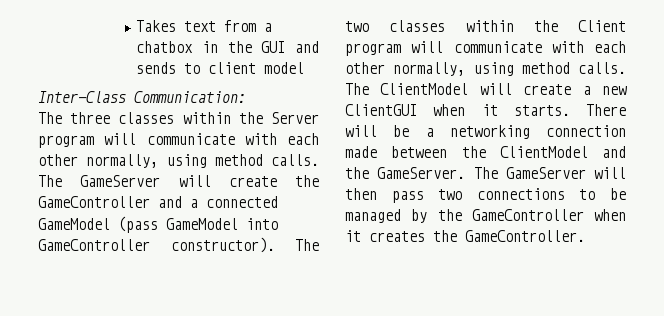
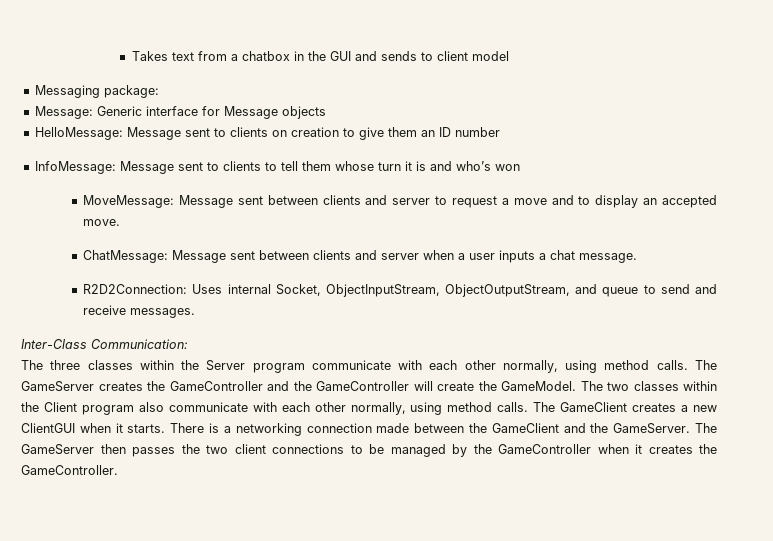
+ Messaging package:
+ Message: Generic interface for Message objects
+ HelloMessage: Message sent to clients on creation to give them an ID number
+ InfoMessage: Message sent to clients to tell them whose turn it is and who’s won
+ MoveMessage: Message sent between clients and server to request a move and to display an accepted move.
+ ChatMessage: Message sent between clients and server when a user inputs a chat message.
+ R2D2Connection: Uses internal Socket, ObjectInputStream, ObjectOutputStream, and queue to send and receive messages.
- The three classes within the Server program will communicate with each other normally, using method calls.
+ The three classes within the Server program communicate with each other normally, using method calls.
- The GameServer will create the GameController and a connected GameModel (pass GameModel into GameController constructor).
+ The GameServer creates the GameController and the GameController will create the GameModel.
- The two classes within the Client program will communicate with each other normally, using method calls. The ClientModel will create a new ClientGUI when it starts.
+ The two classes within the Client program also communicate with each other normally, using method calls. The GameClient creates a new ClientGUI when it starts.
- There will be a networking connection made between the ClientModel and the GameServer.
+ There is a networking connection made between the GameClient and the GameServer.
- The GameServer will then pass two connections to be managed by the GameController when it creates the GameController.
+ The GameServer then passes the two client connections to be managed by the GameController when it creates the GameController.

